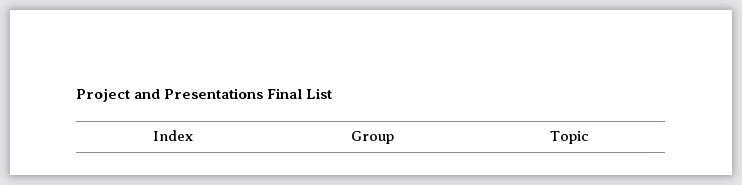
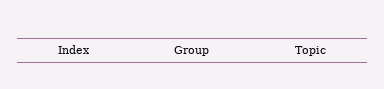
- Project and Presentations Final List

